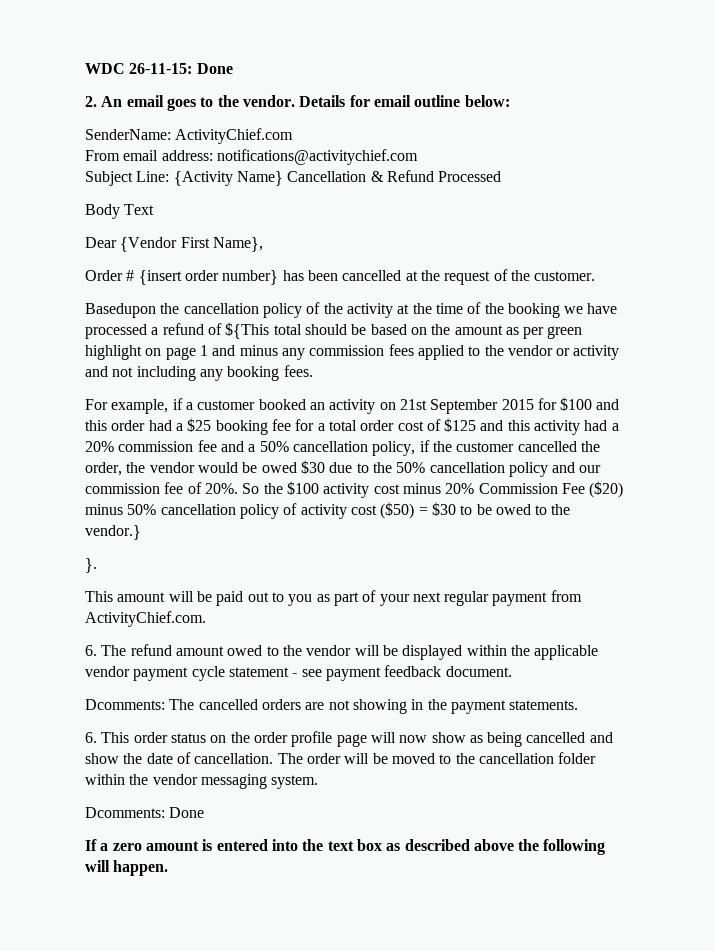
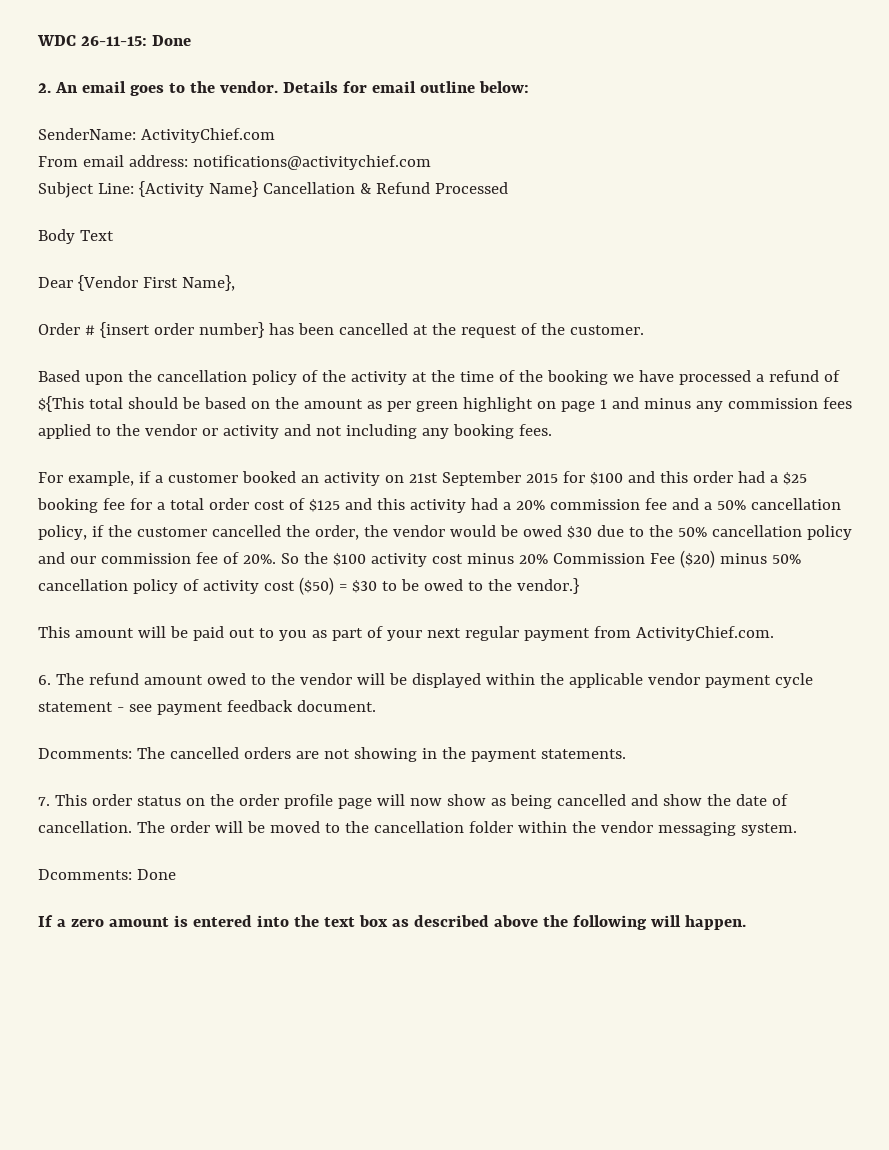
- Basedupon the cancellation policy of the activity at the time of the booking we have processed a refund of ${This total should be based on the amount as per green highlight on page 1 and minus any commission fees applied to the vendor or activity and not including any booking fees.
+ Based upon the cancellation policy of the activity at the time of the booking we have processed a refund of ${This total should be based on the amount as per green highlight on page 1 and minus any commission fees applied to the vendor or activity and not including any booking fees.
- }.
- 6. This order status on the order profile page will now show as being cancelled and show the date of cancellation.
+ 7. This order status on the order profile page will now show as being cancelled and show the date of cancellation.

